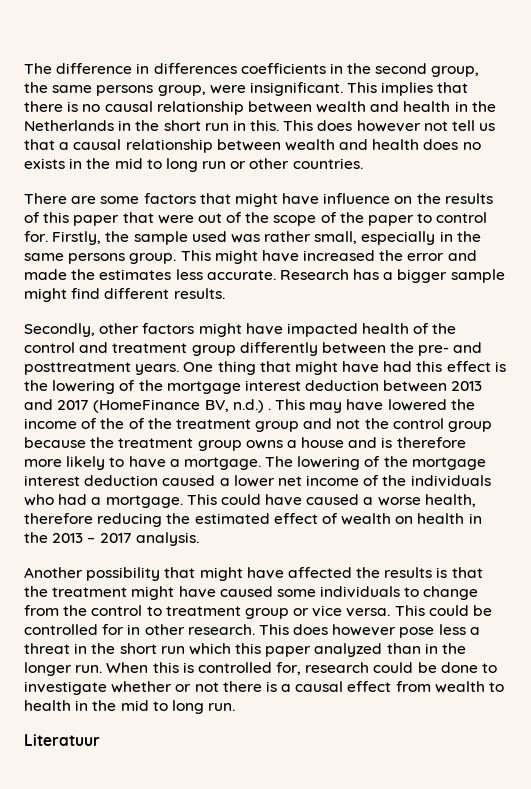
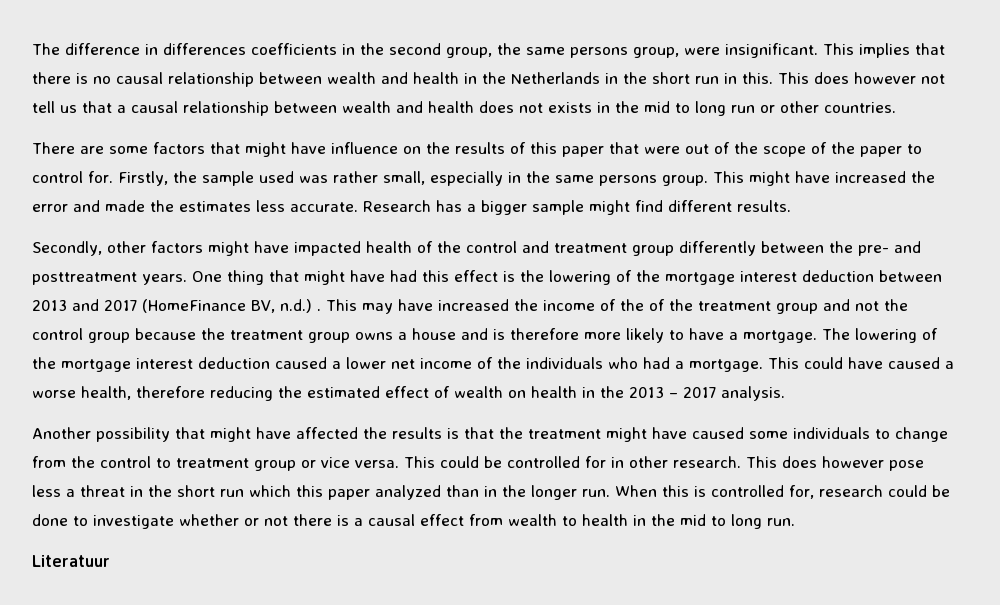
- This does however not tell us that a causal relationship between wealth and health does no exists in the mid to long run or other countries.
+ This does however not tell us that a causal relationship between wealth and health does not exists in the mid to long run or other countries.
- This may have lowered the income of the of the treatment group and not the control group because the treatment group owns a house and is therefore more likely to have a mortgage.
+ This may have increased the income of the of the treatment group and not the control group because the treatment group owns a house and is therefore more likely to have a mortgage.

